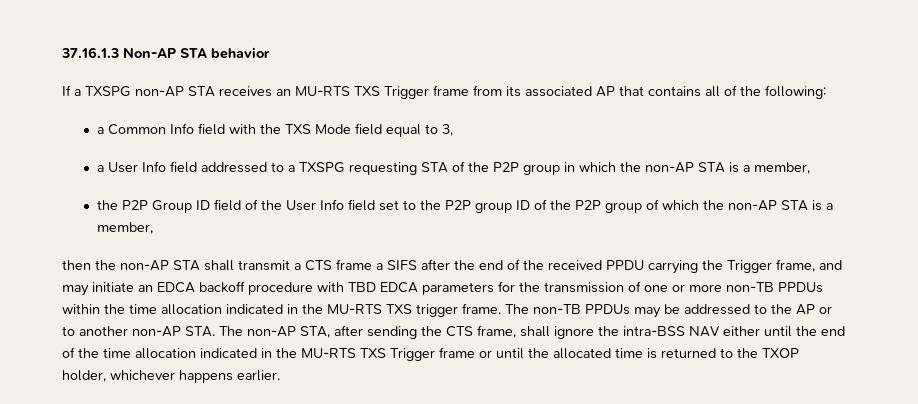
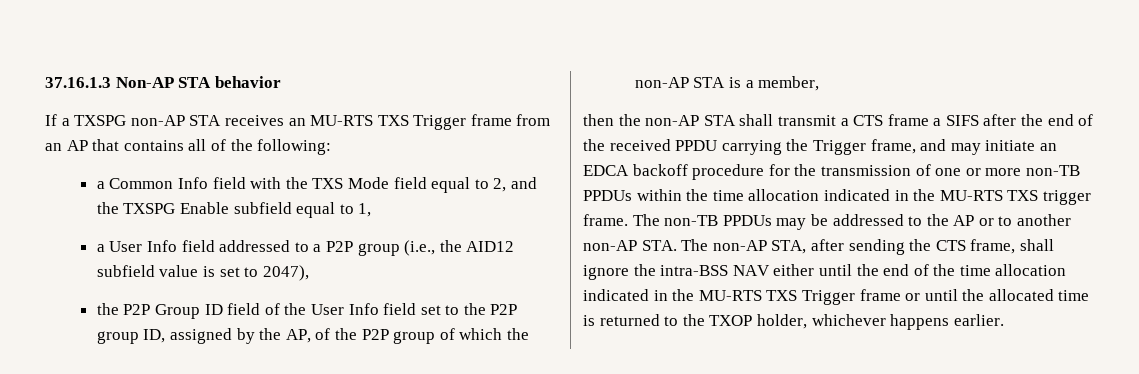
- If a TXSPG non-AP STA receives an MU-RTS TXS Trigger frame from its associated AP that contains all of the following:
+ If a TXSPG non-AP STA receives an MU-RTS TXS Trigger frame from an AP that contains all of the following:
- a Common Info field with the TXS Mode field equal to 3,
+ a Common Info field with the TXS Mode field equal to 2, and the TXSPG Enable subfield equal to 1,
- a User Info field addressed to a TXSPG requesting STA of the P2P group in which the non-AP STA is a member,
+ a User Info field addressed to a P2P group (i.e., the AID12 subfield value is set to 2047),
- the P2P Group ID field of the User Info field set to the P2P group ID of the P2P group of which the non-AP STA is a member,
+ the P2P Group ID field of the User Info field set to the P2P group ID, assigned by the AP, of the P2P group of which the non-AP STA is a member,
- then the non-AP STA shall transmit a CTS frame a SIFS after the end of the received PPDU carrying the Trigger frame, and may initiate an EDCA backoff procedure with TBD EDCA parameters for the transmission of one or more non-TB PPDUs within the time allocation indicated in the MU-RTS TXS trigger frame.
+ then the non-AP STA shall transmit a CTS frame a SIFS after the end of the received PPDU carrying the Trigger frame, and may initiate an EDCA backoff procedure for the transmission of one or more non-TB PPDUs within the time allocation indicated in the MU-RTS TXS trigger frame.

